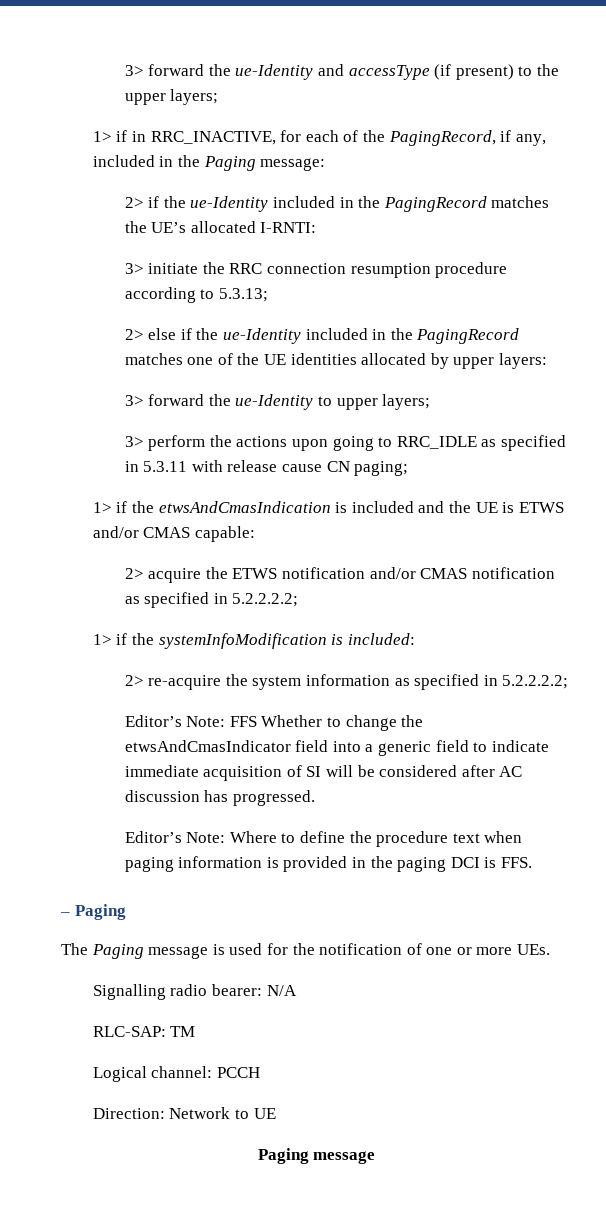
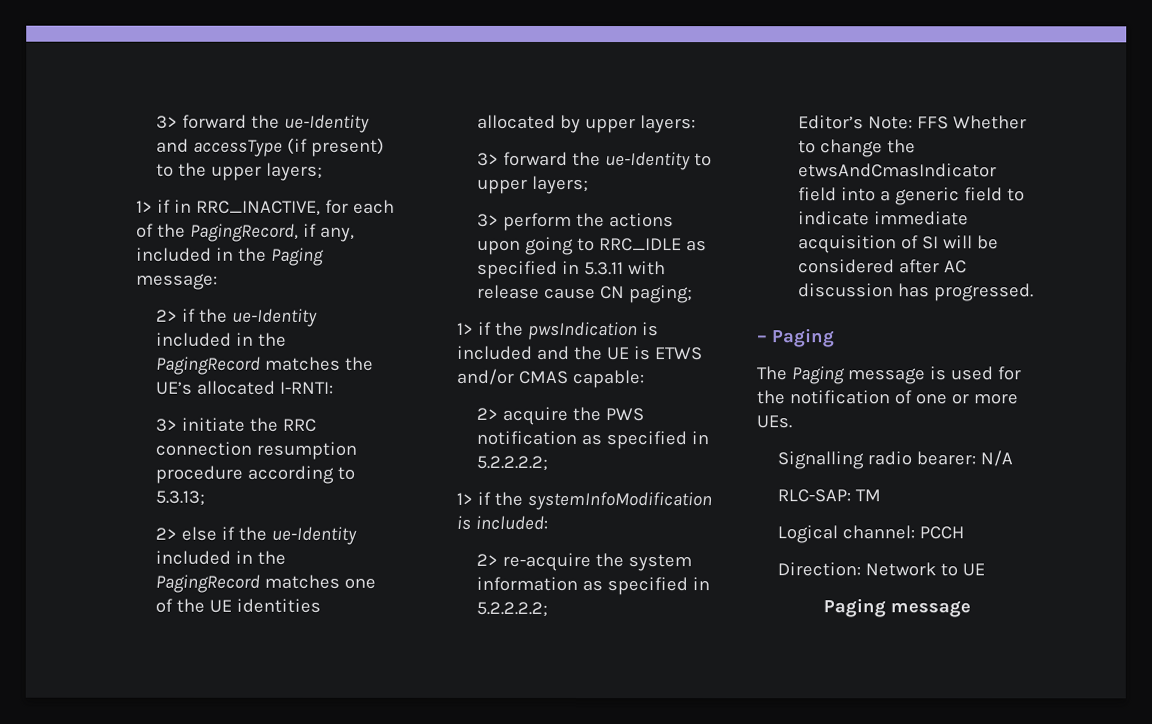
- 1> if the etwsAndCmasIndication is included and the UE is ETWS and/or CMAS capable:
+ 1> if the pwsIndication is included and the UE is ETWS and/or CMAS capable:
- 2> acquire the ETWS notification and/or CMAS notification as specified in 5.2.2.2.2;
+ 2> acquire the PWS notification as specified in 5.2.2.2.2;
- Editor’s Note: Where to define the procedure text when paging information is provided in the paging DCI is FFS.

